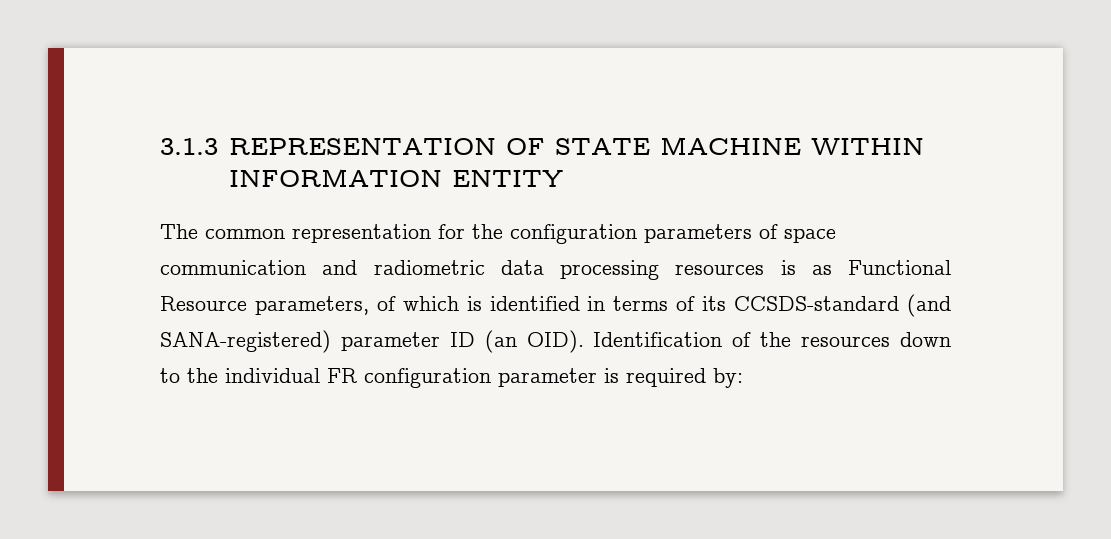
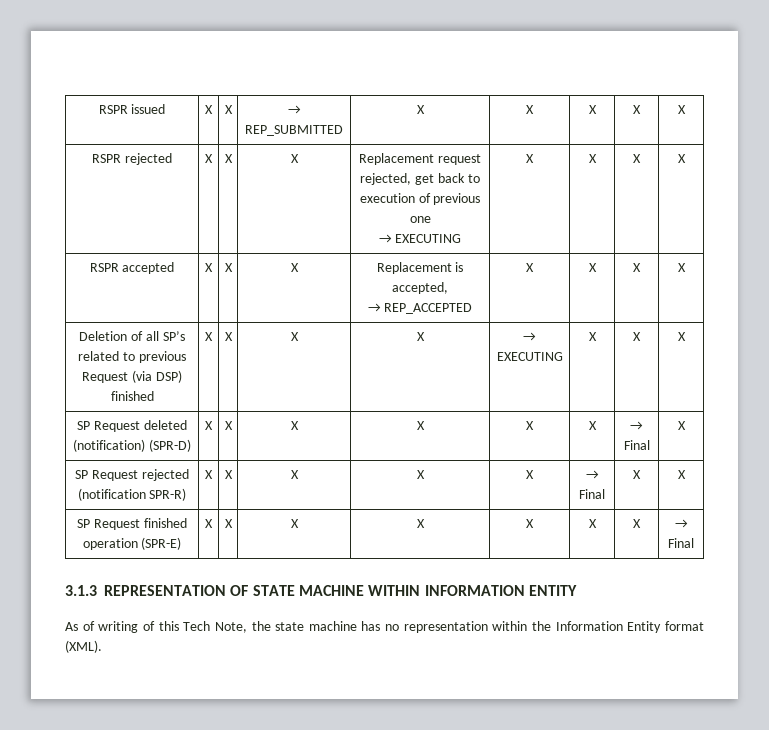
+ RSPR issued | X | X | → REP_SUBMITTED | X | X | X | X | X
+ RSPR rejected | X | X | X | Replacement request rejected, get back to execution of previous one
+ → EXECUTING | X | X | X | X
+ RSPR accepted | X | X | X | Replacement is accepted,
+ → REP_ACCEPTED | X | X | X | X
+ Deletion of all SP’s related to previous Request (via DSP) finished | X | X | X | X | → EXECUTING | X | X | X
+ SP Request deleted (notification) (SPR-D) | X | X | X | X | X | X | → Final | X
+ SP Request rejected (notification SPR-R) | X | X | X | X | X | → Final | X | X
+ SP Request finished operation (SPR-E) | X | X | X | X | X | X | X | → Final
- The common representation for the configuration parameters of space communication and radiometric data processing resources is as Functional Resource parameters, of which is identified in terms of its CCSDS-standard (and SANA-registered) parameter ID (an OID). Identification of the resources down to the individual FR configuration parameter is required by:
+ As of writing of this Tech Note, the state machine has no representation within the Information Entity format (XML).

